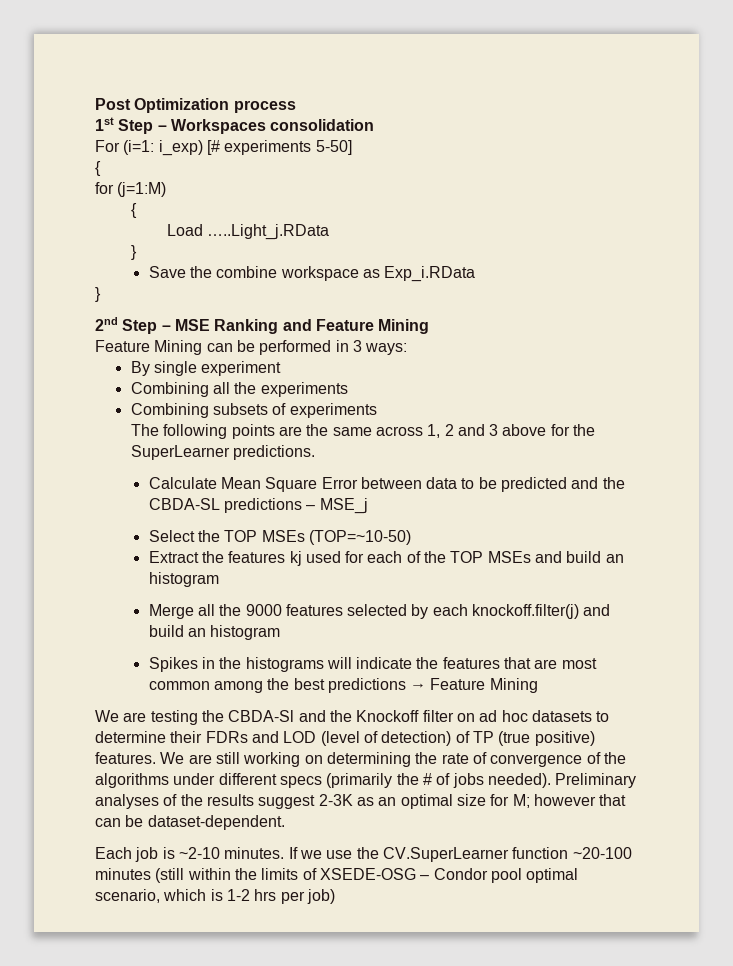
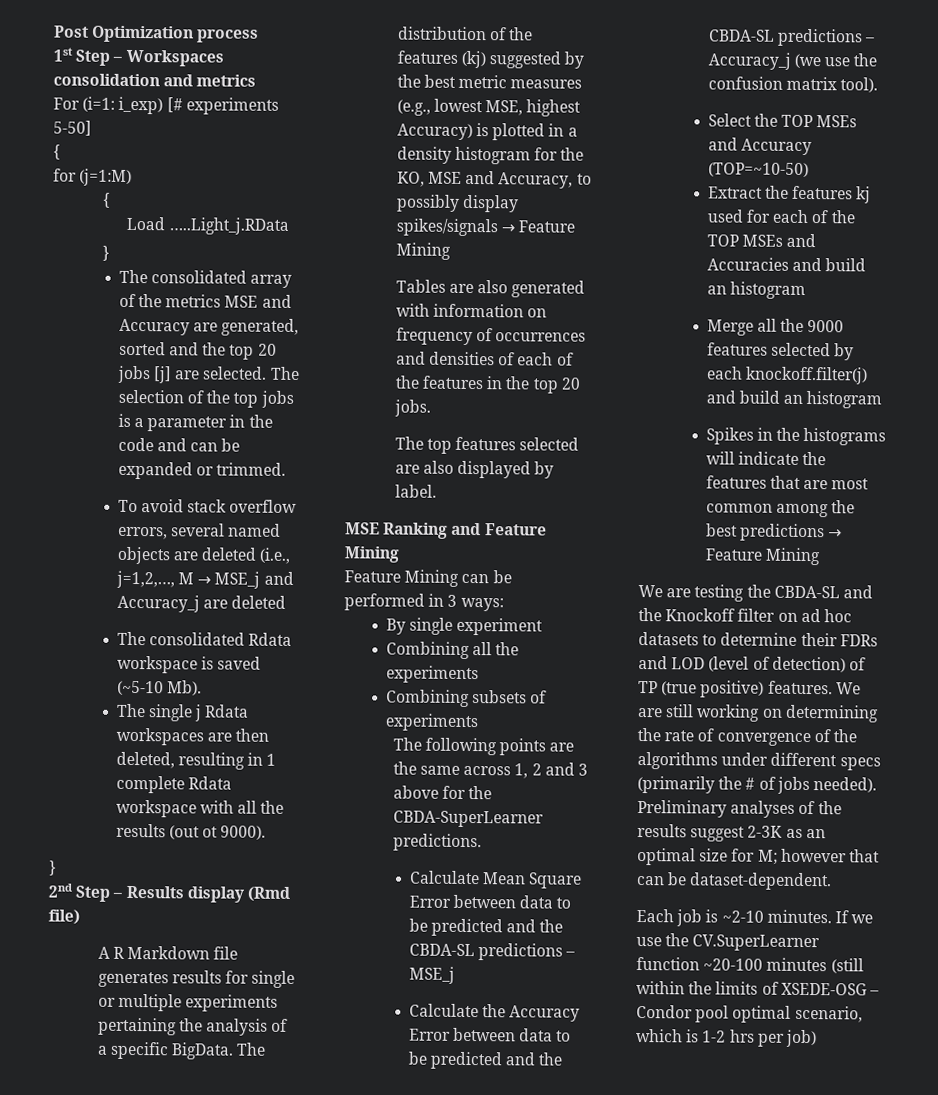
- 1st Step – Workspaces consolidation
+ 1st Step – Workspaces consolidation and metrics
- Save the combine workspace as Exp_i.RData
+ The consolidated array of the metrics MSE and Accuracy are generated, sorted and the top 20 jobs [j] are selected. The selection of the top jobs is a parameter in the code and can be expanded or trimmed.
+ To avoid stack overflow errors, several named objects are deleted (i.e., j=1,2,…, M → MSE_j and Accuracy_j are deleted
+ The consolidated Rdata workspace is saved (~5-10 Mb).
+ The single j Rdata workspaces are then deleted, resulting in 1 complete Rdata workspace with all the results (out ot 9000).
  }
- 2nd Step – MSE Ranking and Feature Mining
+ 2nd Step – Results display (Rmd file)
+ A R Markdown file generates results for single or multiple experiments pertaining the analysis of a specific BigData. The distribution of the features (kj) suggested by the best metric measures (e.g., lowest MSE, highest Accuracy) is plotted in a density histogram for the KO, MSE and Accuracy, to possibly display spikes/signals → Feature Mining
+ Tables are also generated with information on frequency of occurrences and densities of each of the features in the top 20 jobs.
+ The top features selected are also displayed by label.
+ MSE Ranking and Feature Mining
- The following points are the same across 1, 2 and 3 above for the SuperLearner predictions.
+ The following points are the same across 1, 2 and 3 above for the CBDA-SuperLearner predictions.
+ Calculate the Accuracy Error between data to be predicted and the CBDA-SL predictions – Accuracy_j (we use the confusion matrix tool).
- Select the TOP MSEs (TOP=~10-50)
+ Select the TOP MSEs and Accuracy (TOP=~10-50)
- Extract the features kj used for each of the TOP MSEs and build an histogram
+ Extract the features kj used for each of the TOP MSEs and Accuracies and build an histogram
- We are testing the CBDA-Sl and the Knockoff filter on ad hoc datasets to determine their FDRs and LOD (level of detection) of TP (true positive) features.
+ We are testing the CBDA-SL and the Knockoff filter on ad hoc datasets to determine their FDRs and LOD (level of detection) of TP (true positive) features.

